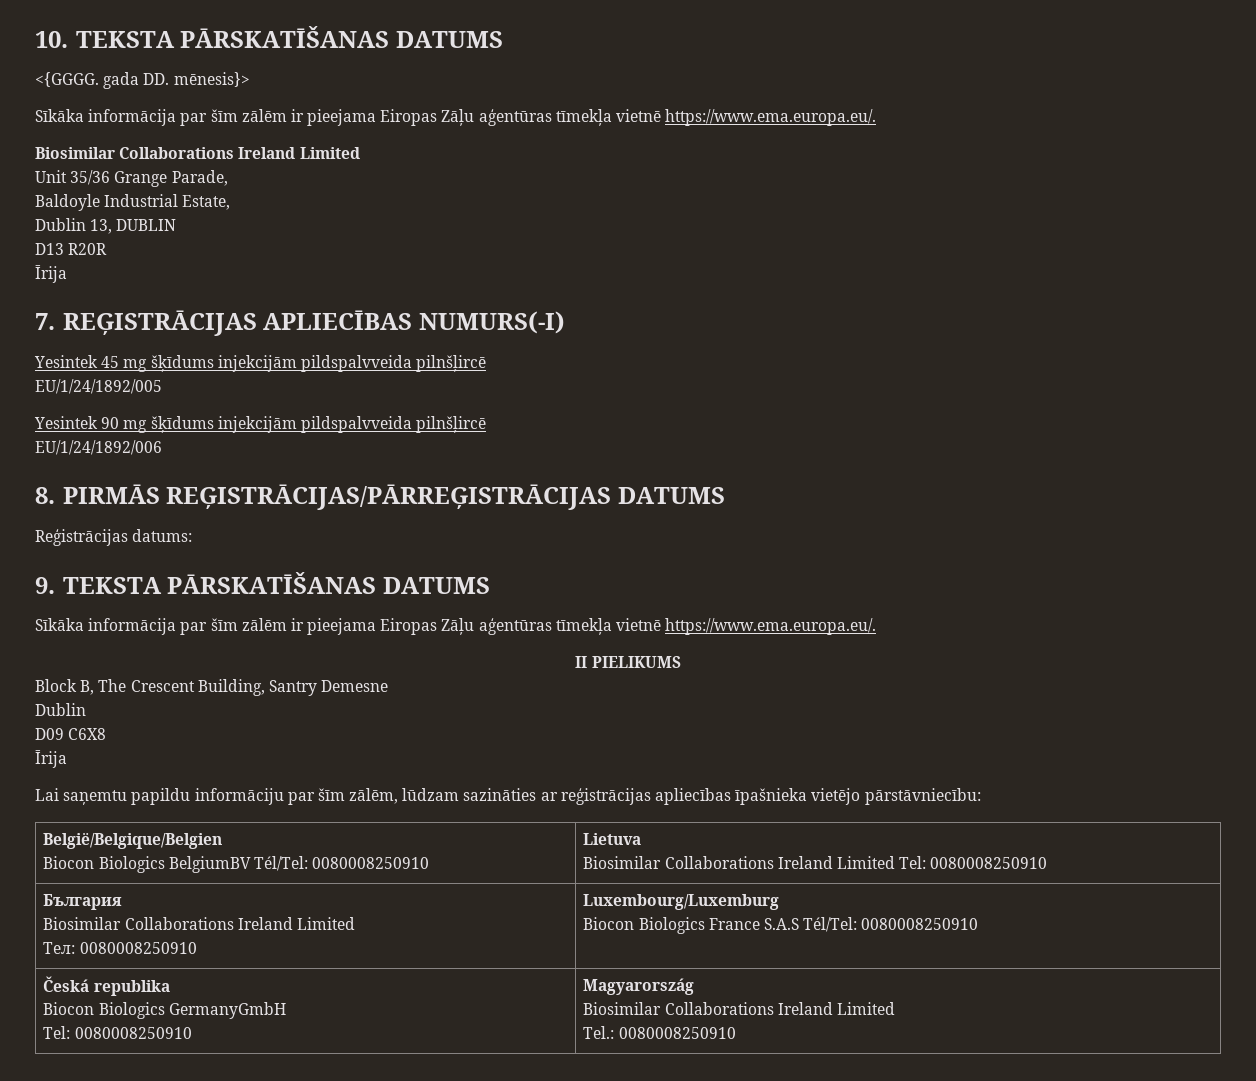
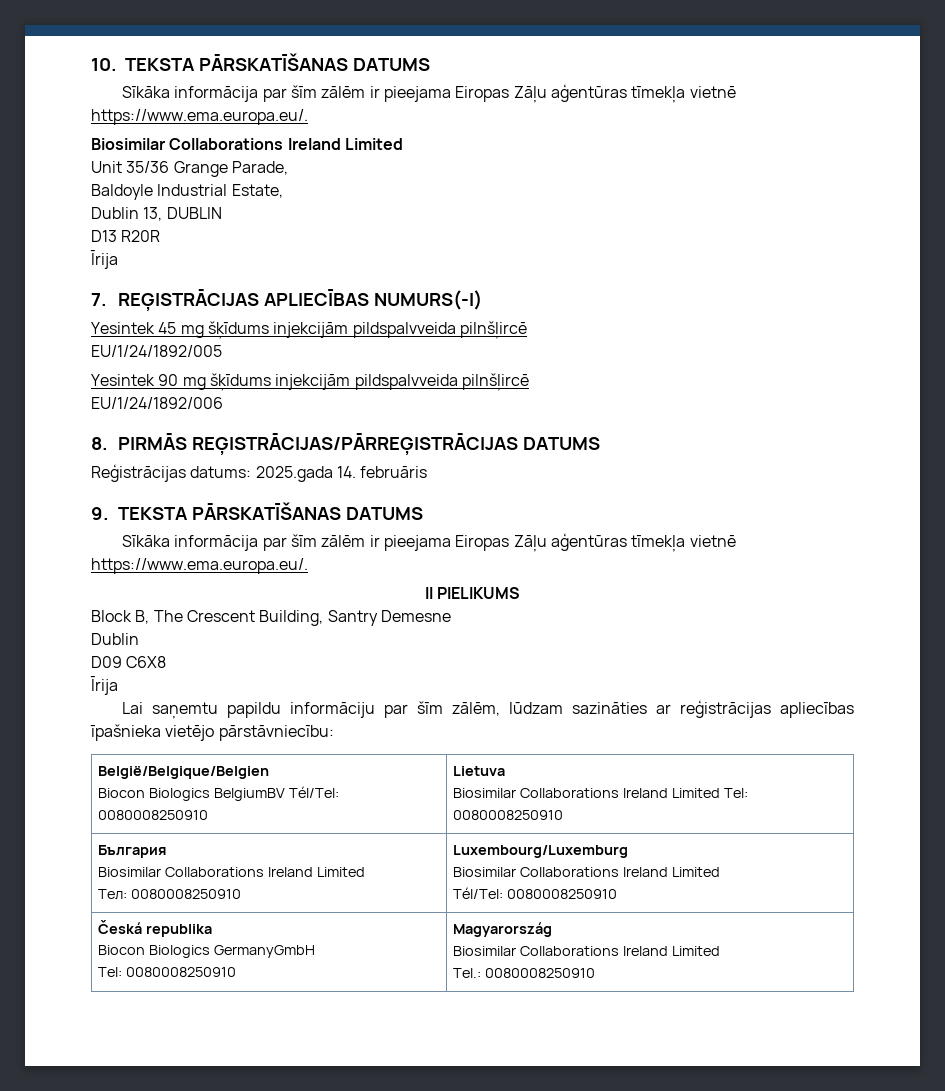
- <{GGGG. gada DD. mēnesis}>
- Reģistrācijas datums:
+ Reģistrācijas datums: 2025.gada 14. februāris
  България
  Biosimilar Collaborations Ireland Limited
  Тел: 0080008250910 | Luxembourg/Luxemburg
- Biocon Biologics France S.A.S Tél/Tel: 0080008250910
+ Biosimilar Collaborations Ireland Limited
+ Tél/Tel: 0080008250910

